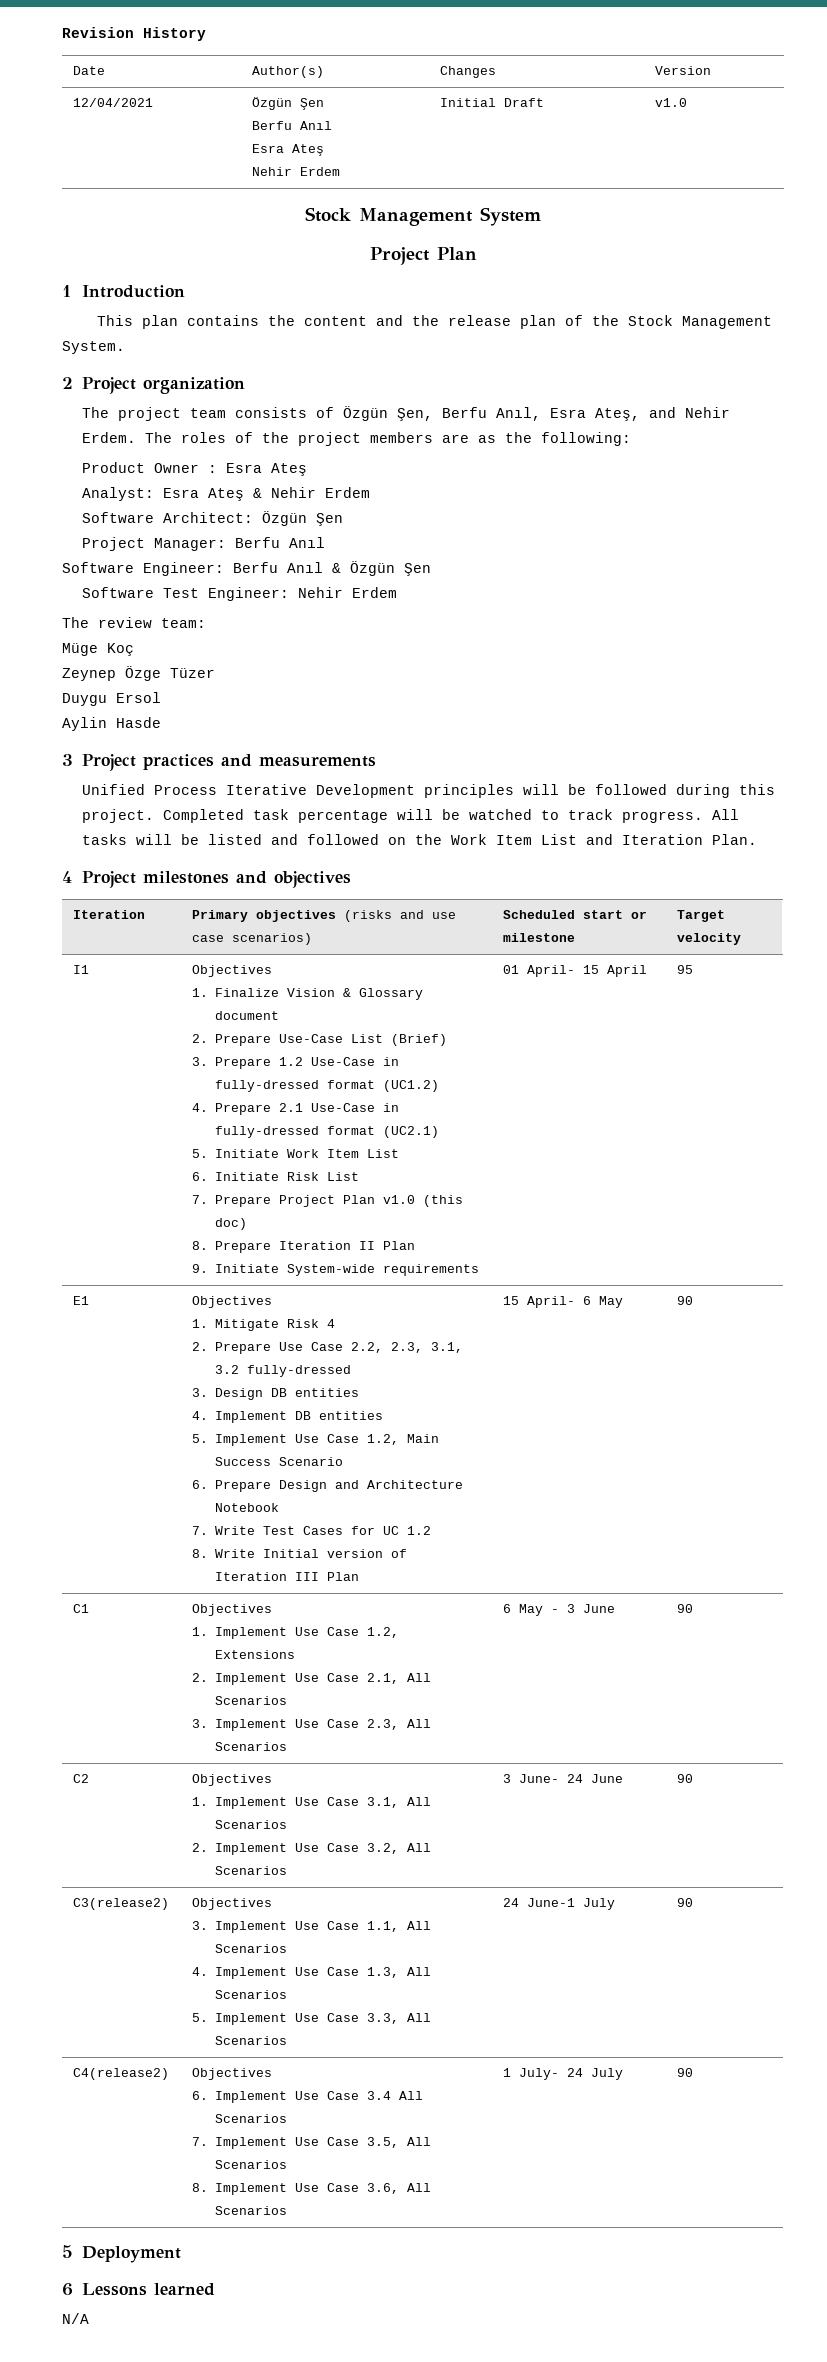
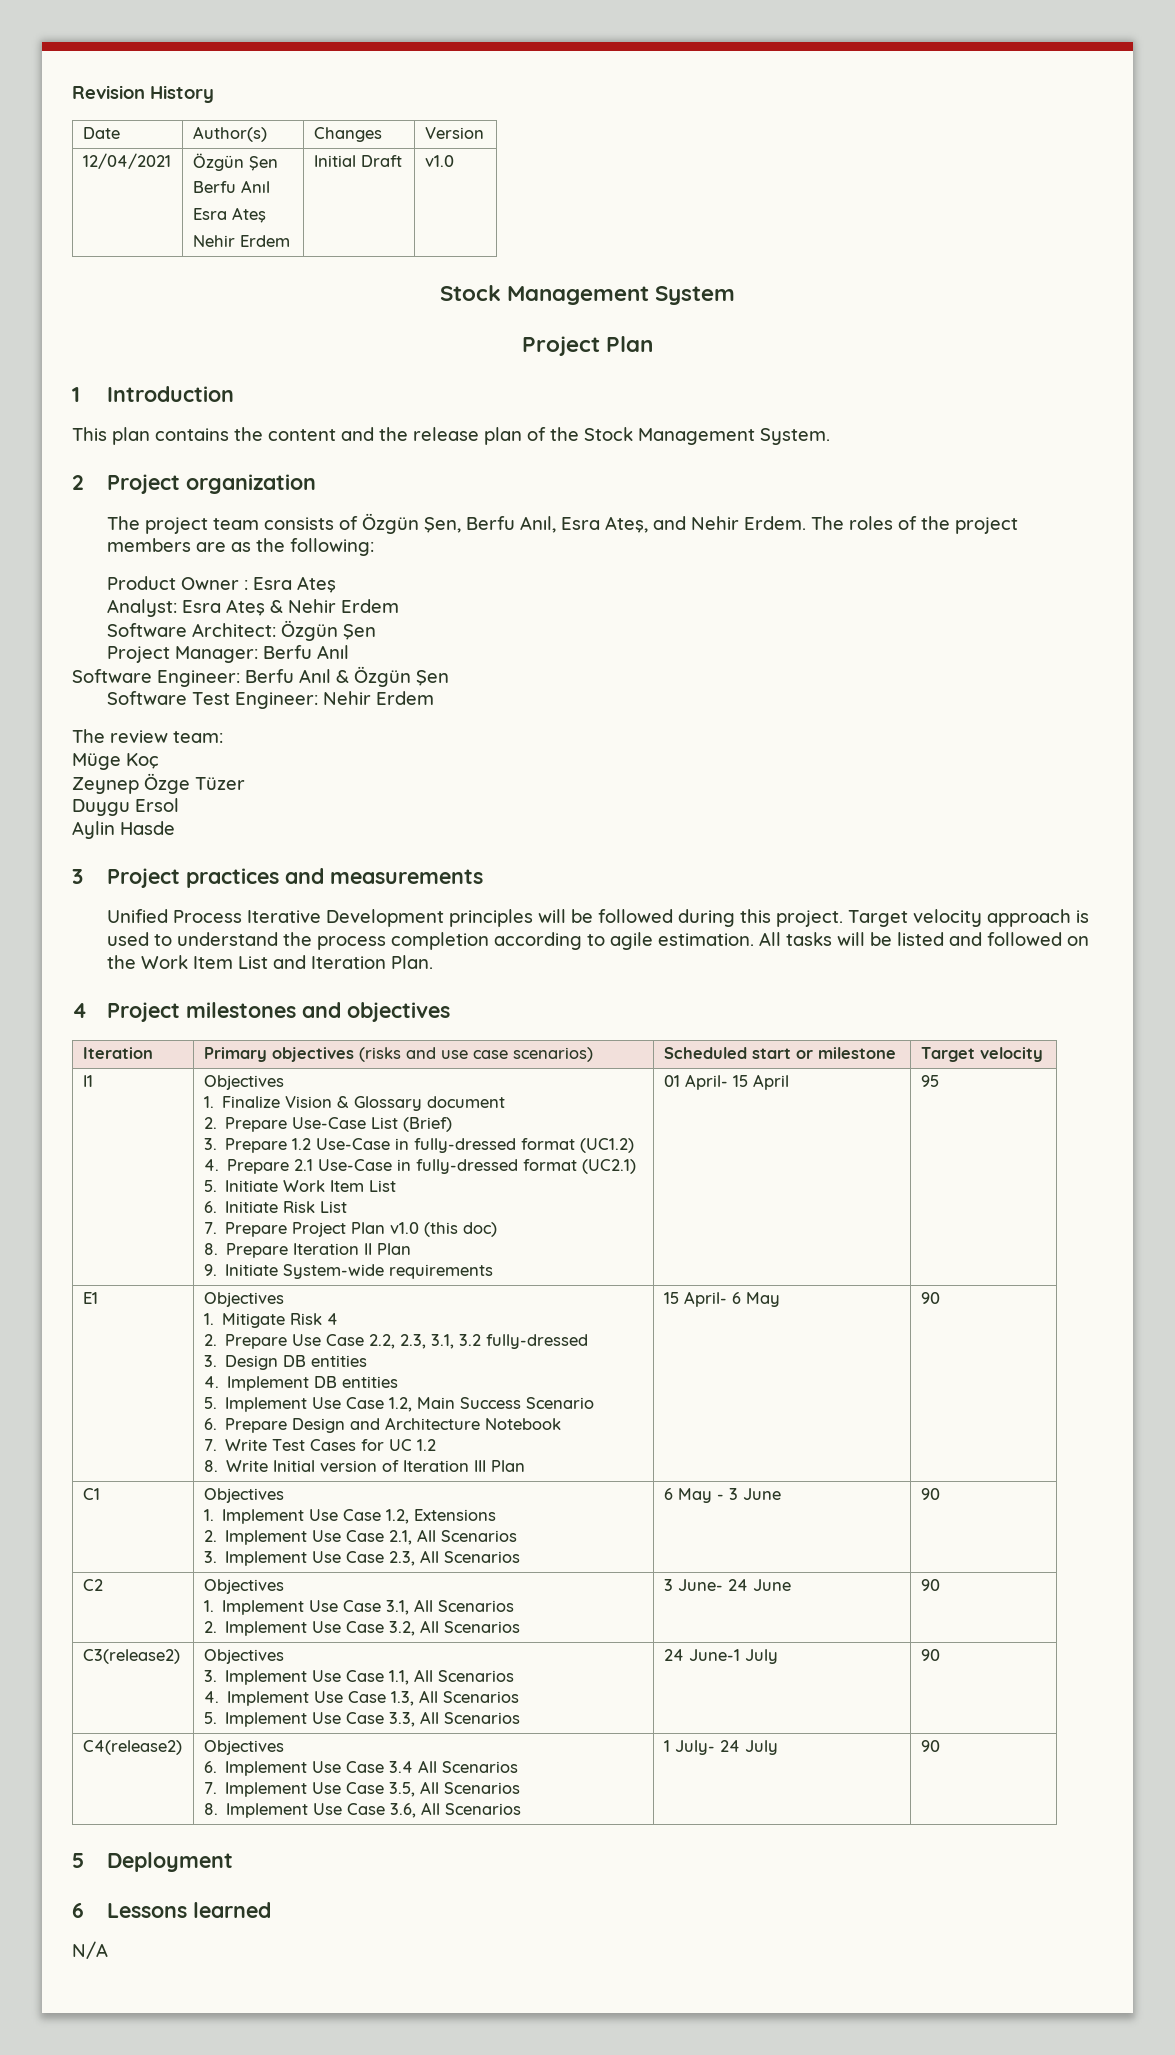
- Completed task percentage will be watched to track progress.
+ Target velocity approach is used to understand the process completion according to agile estimation.

